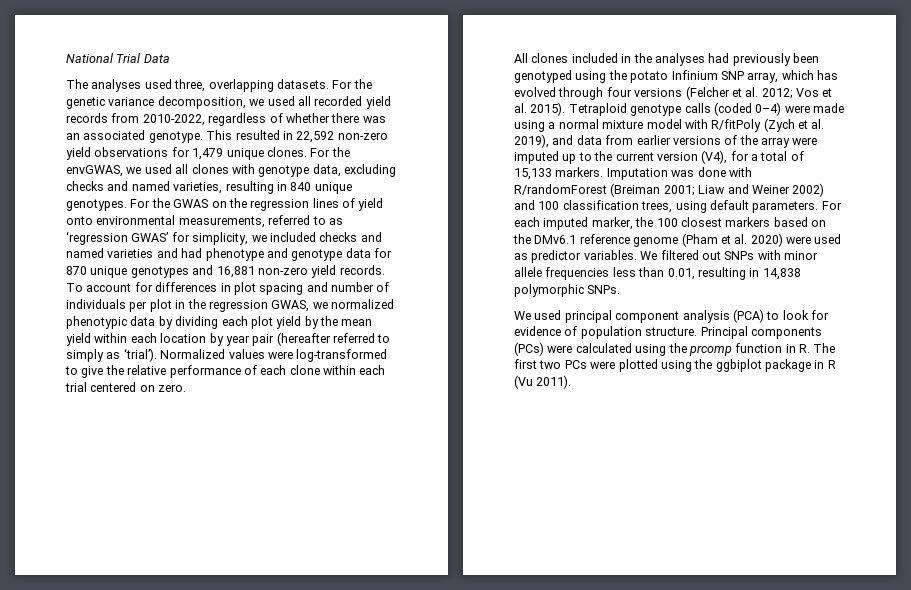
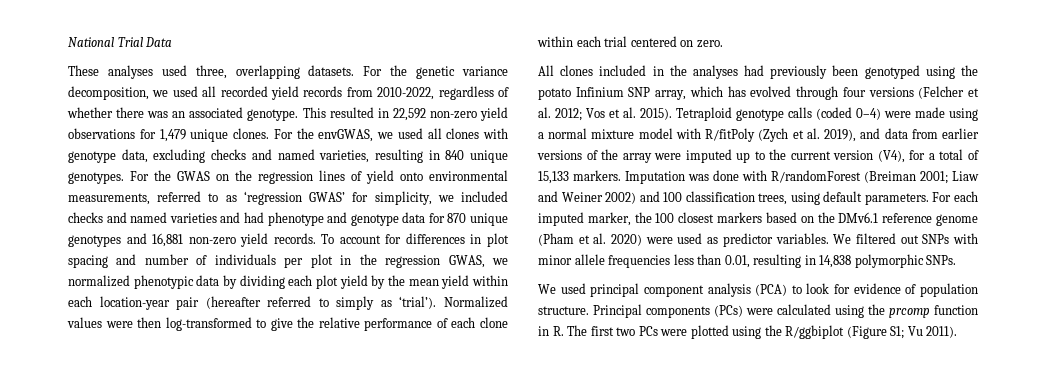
- The analyses used three, overlapping datasets.
+ These analyses used three, overlapping datasets.
- To account for differences in plot spacing and number of individuals per plot in the regression GWAS, we normalized phenotypic data by dividing each plot yield by the mean yield within each location by year pair (hereafter referred to simply as ‘trial’).
+ To account for differences in plot spacing and number of individuals per plot in the regression GWAS, we normalized phenotypic data by dividing each plot yield by the mean yield within each location-year pair (hereafter referred to simply as ‘trial’).
- Normalized values were log-transformed to give the relative performance of each clone within each trial centered on zero.
+ Normalized values were then log-transformed to give the relative performance of each clone within each trial centered on zero.
- Principal components (PCs) were calculated using the prcomp function in R. The first two PCs were plotted using the ggbiplot package in R (Vu 2011).
+ Principal components (PCs) were calculated using the prcomp function in R. The first two PCs were plotted using the R/ggbiplot (Figure S1; Vu 2011).

